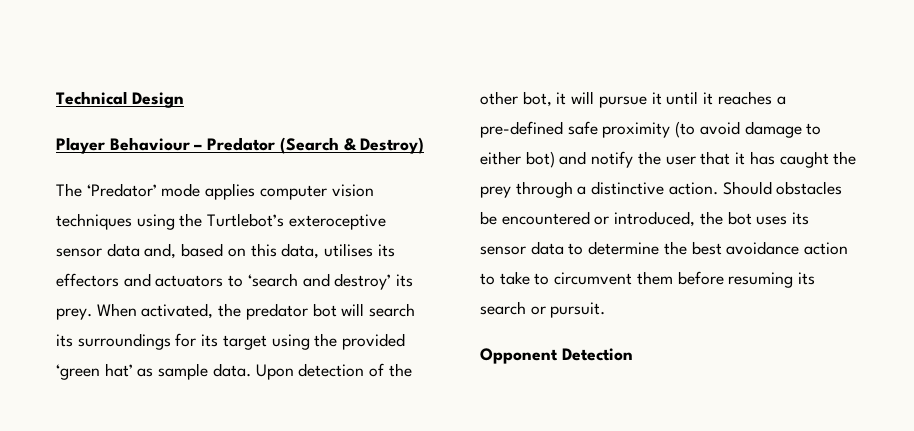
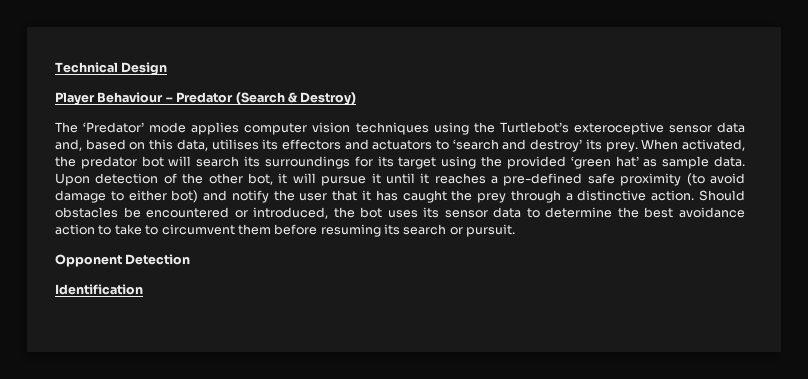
+ Identification

